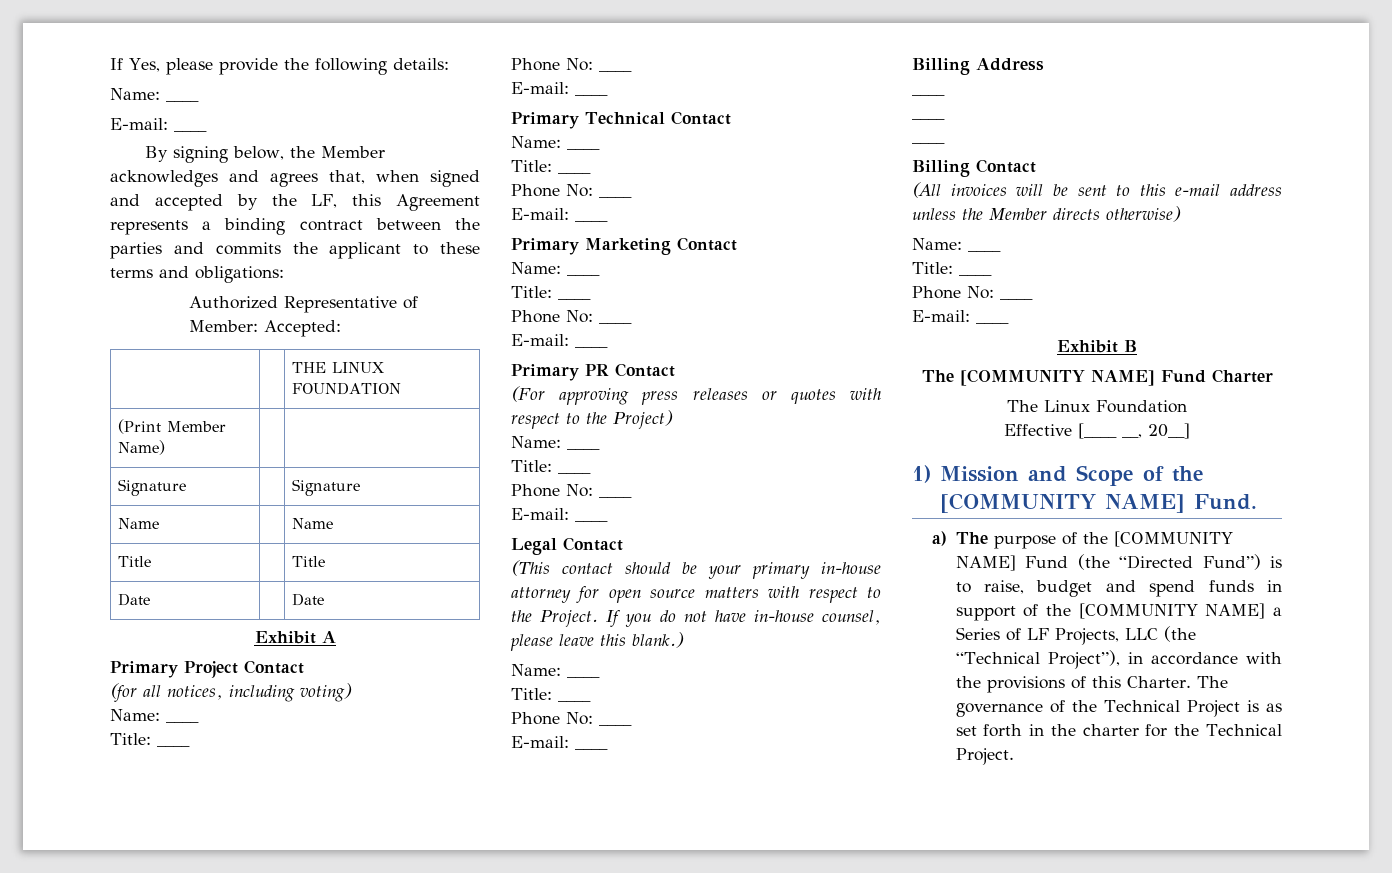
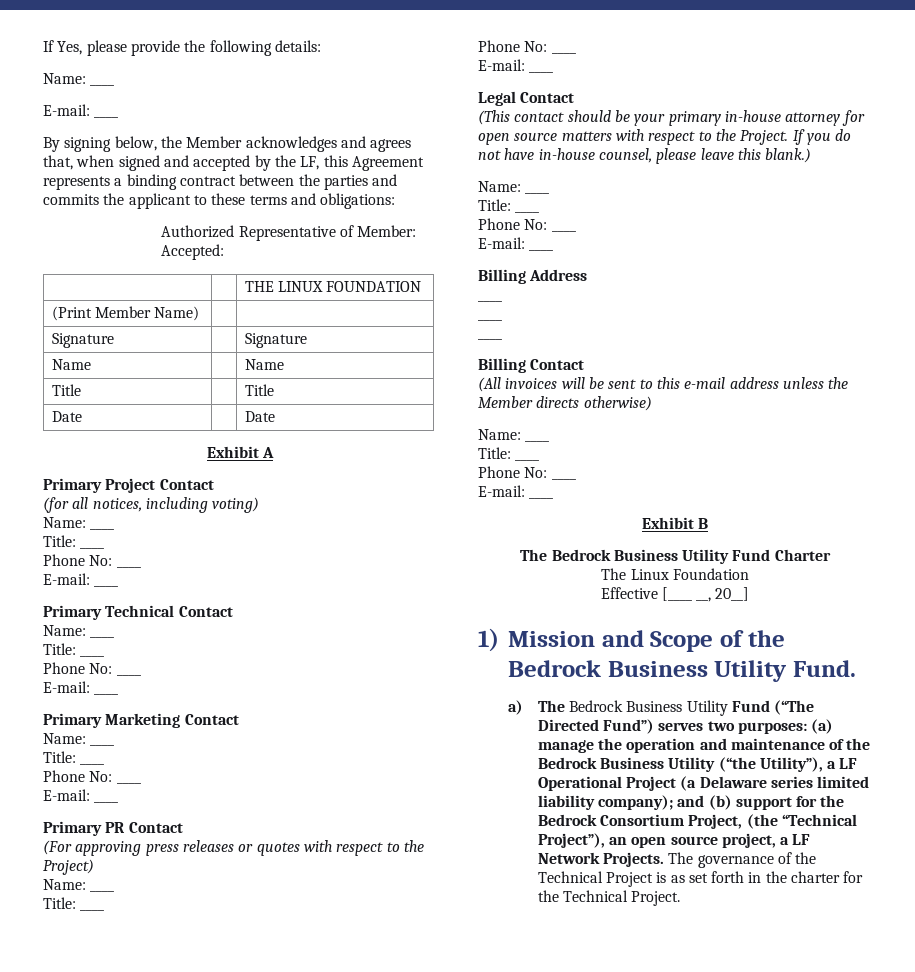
- The [COMMUNITY NAME] Fund Charter
+ The Bedrock Business Utility Fund Charter
- 1) Mission and Scope of the [COMMUNITY NAME] Fund.
+ 1) Mission and Scope of the Bedrock Business Utility Fund.
- a) The purpose of the [COMMUNITY NAME] Fund (the “Directed Fund”) is to raise, budget and spend funds in support of the [COMMUNITY NAME] a Series of LF Projects, LLC (the “Technical Project”), in accordance with the provisions of this Charter.
+ a) The Bedrock Business Utility Fund (“The Directed Fund”) serves two purposes: (a) manage the operation and maintenance of the Bedrock Business Utility (“the Utility”), a LF Operational Project (a Delaware series limited liability company); and (b) support for the Bedrock Consortium Project, (the “Technical Project”), an open source project, a LF Network Projects.

